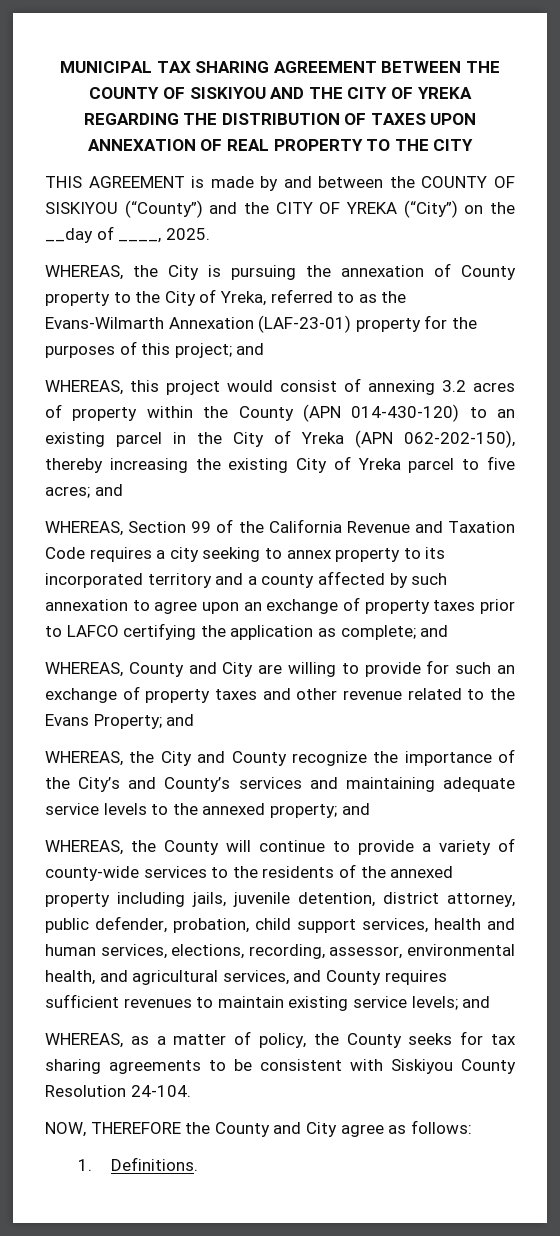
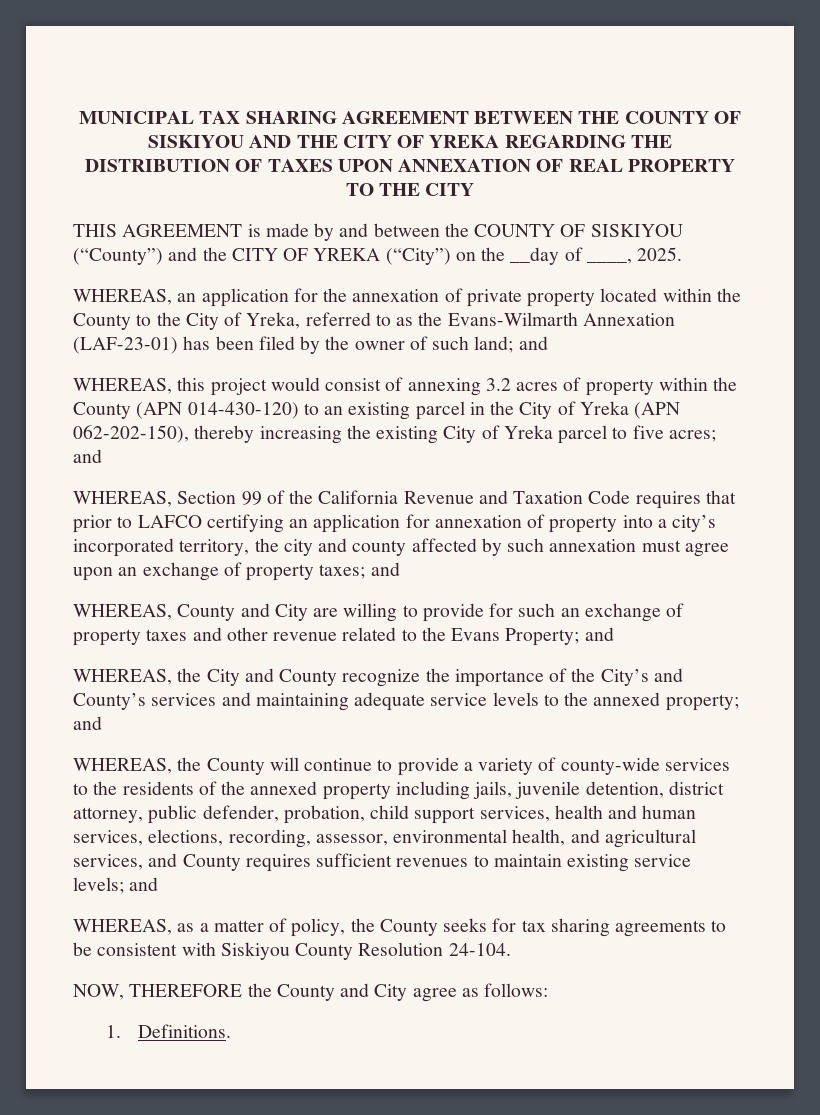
- WHEREAS, the City is pursuing the annexation of County property to the City of Yreka, referred to as the Evans-Wilmarth Annexation (LAF-23-01) property for the purposes of this project; and
+ WHEREAS, an application for the annexation of private property located within the County to the City of Yreka, referred to as the Evans-Wilmarth Annexation (LAF-23-01) has been filed by the owner of such land; and
- WHEREAS, Section 99 of the California Revenue and Taxation Code requires a city seeking to annex property to its incorporated territory and a county affected by such annexation to agree upon an exchange of property taxes prior to LAFCO certifying the application as complete; and
+ WHEREAS, Section 99 of the California Revenue and Taxation Code requires that prior to LAFCO certifying an application for annexation of property into a city’s incorporated territory, the city and county affected by such annexation must agree upon an exchange of property taxes; and

